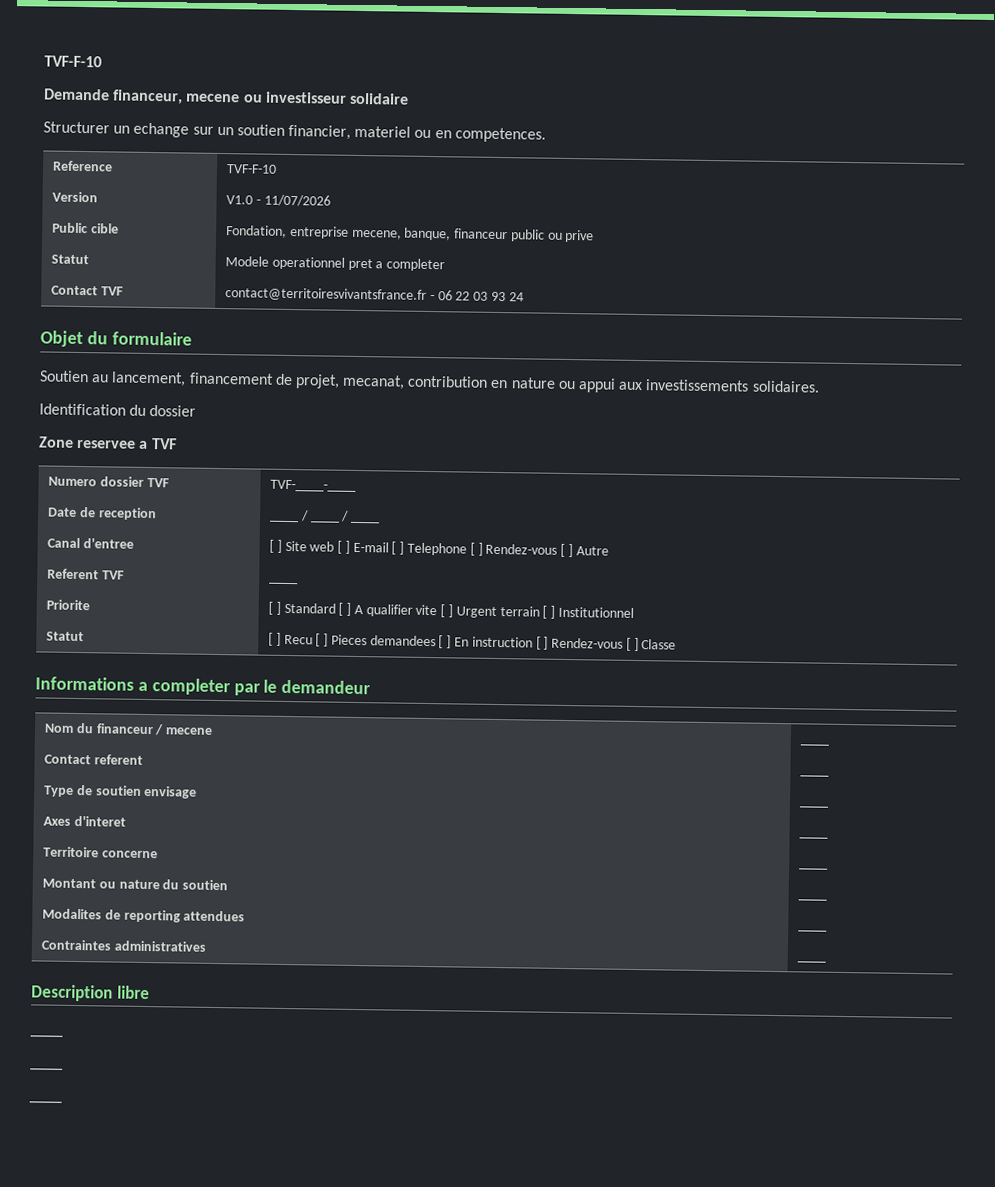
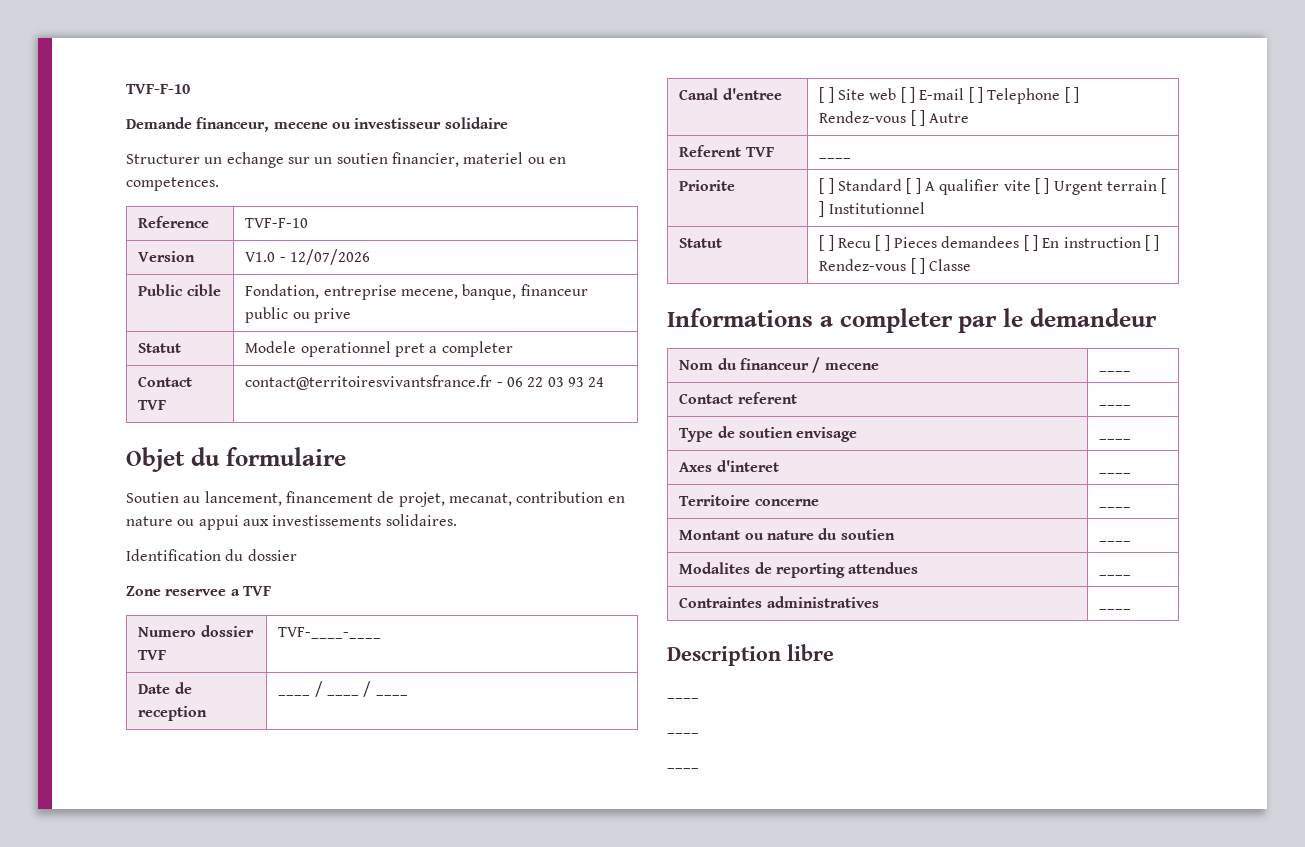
- Version | V1.0 - 11/07/2026
+ Version | V1.0 - 12/07/2026

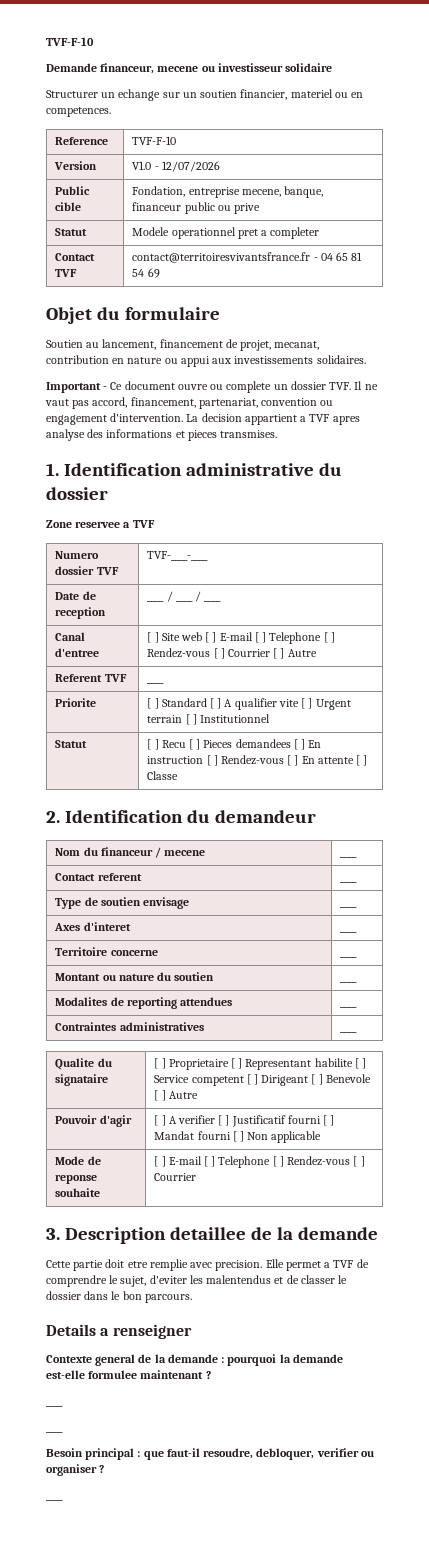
- Contact TVF | contact@territoiresvivantsfrance.fr - 06 22 03 93 24
+ Contact TVF | contact@territoiresvivantsfrance.fr - 04 65 81 54 69
- Identification du dossier
+ Important - Ce document ouvre ou complete un dossier TVF. Il ne vaut pas accord, financement, partenariat, convention ou engagement d'intervention. La decision appartient a TVF apres analyse des informations et pieces transmises.
+ 1. Identification administrative du dossier
- Canal d'entree | [ ] Site web [ ] E-mail [ ] Telephone [ ] Rendez-vous [ ] Autre
+ Canal d'entree | [ ] Site web [ ] E-mail [ ] Telephone [ ] Rendez-vous [ ] Courrier [ ] Autre
- Statut | [ ] Recu [ ] Pieces demandees [ ] En instruction [ ] Rendez-vous [ ] Classe
- Informations a completer par le demandeur
+ Statut | [ ] Recu [ ] Pieces demandees [ ] En instruction [ ] Rendez-vous [ ] En attente [ ] Classe
+ 2. Identification du demandeur
- Description libre
+ Qualite du signataire | [ ] Proprietaire [ ] Representant habilite [ ] Service competent [ ] Dirigeant [ ] Benevole [ ] Autre
+ Pouvoir d'agir | [ ] A verifier [ ] Justificatif fourni [ ] Mandat fourni [ ] Non applicable
+ Mode de reponse souhaite | [ ] E-mail [ ] Telephone [ ] Rendez-vous [ ] Courrier
+ 3. Description detaillee de la demande
+ Cette partie doit etre remplie avec precision. Elle permet a TVF de comprendre le sujet, d'eviter les malentendus et de classer le dossier dans le bon parcours.
+ Details a renseigner
+ Contexte general de la demande : pourquoi la demande est-elle formulee maintenant ?
  ____
  ____
+ Besoin principal : que faut-il resoudre, debloquer, verifier ou organiser ?

